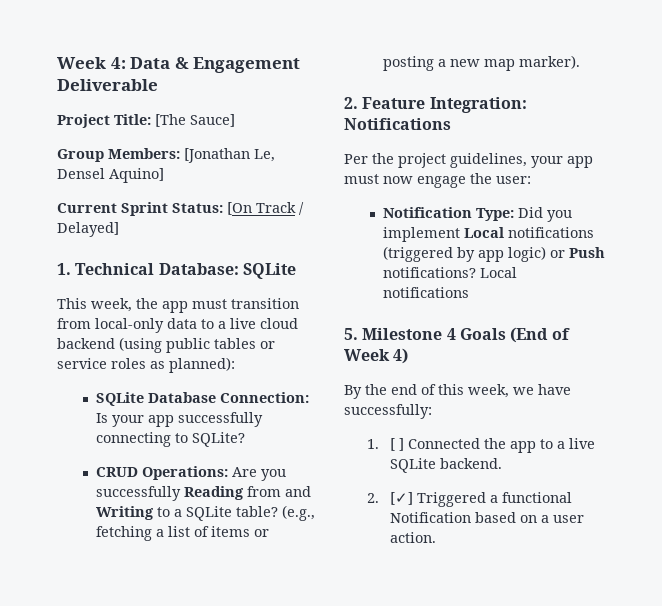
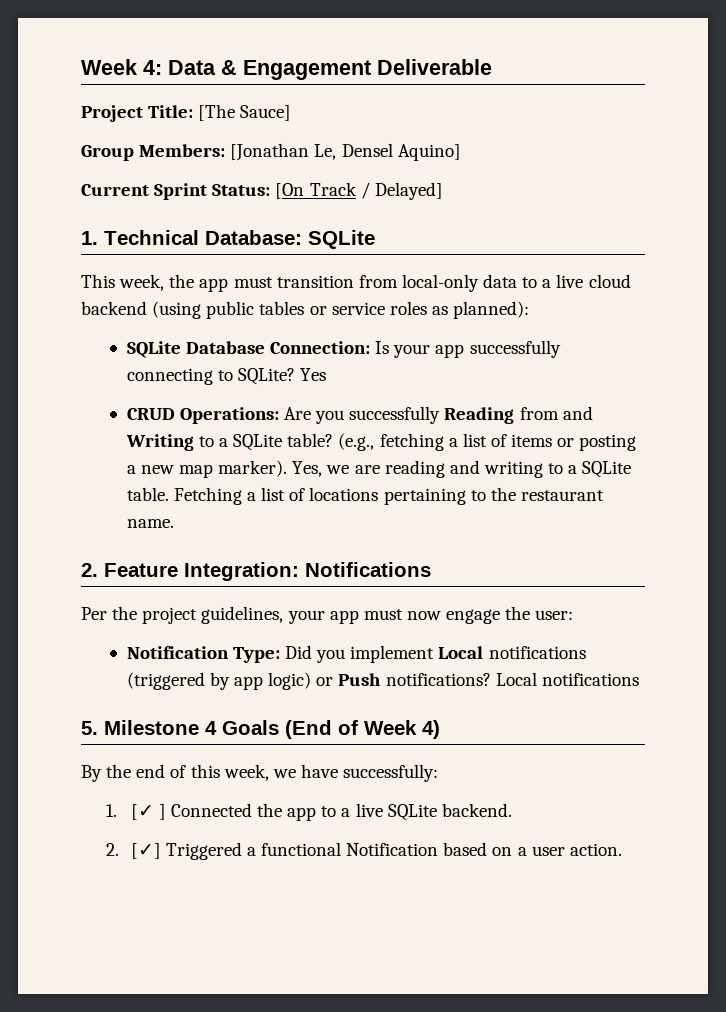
+ Yes
+ Yes, we are reading and writing to a SQLite table. Fetching a list of locations pertaining to the restaurant name.
- 1. [ ] Connected the app to a live SQLite backend.
+ 1. [✓ ] Connected the app to a live SQLite backend.

